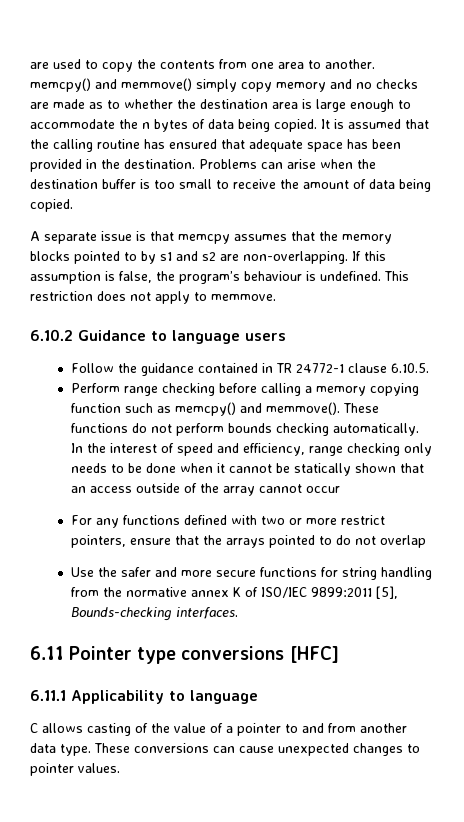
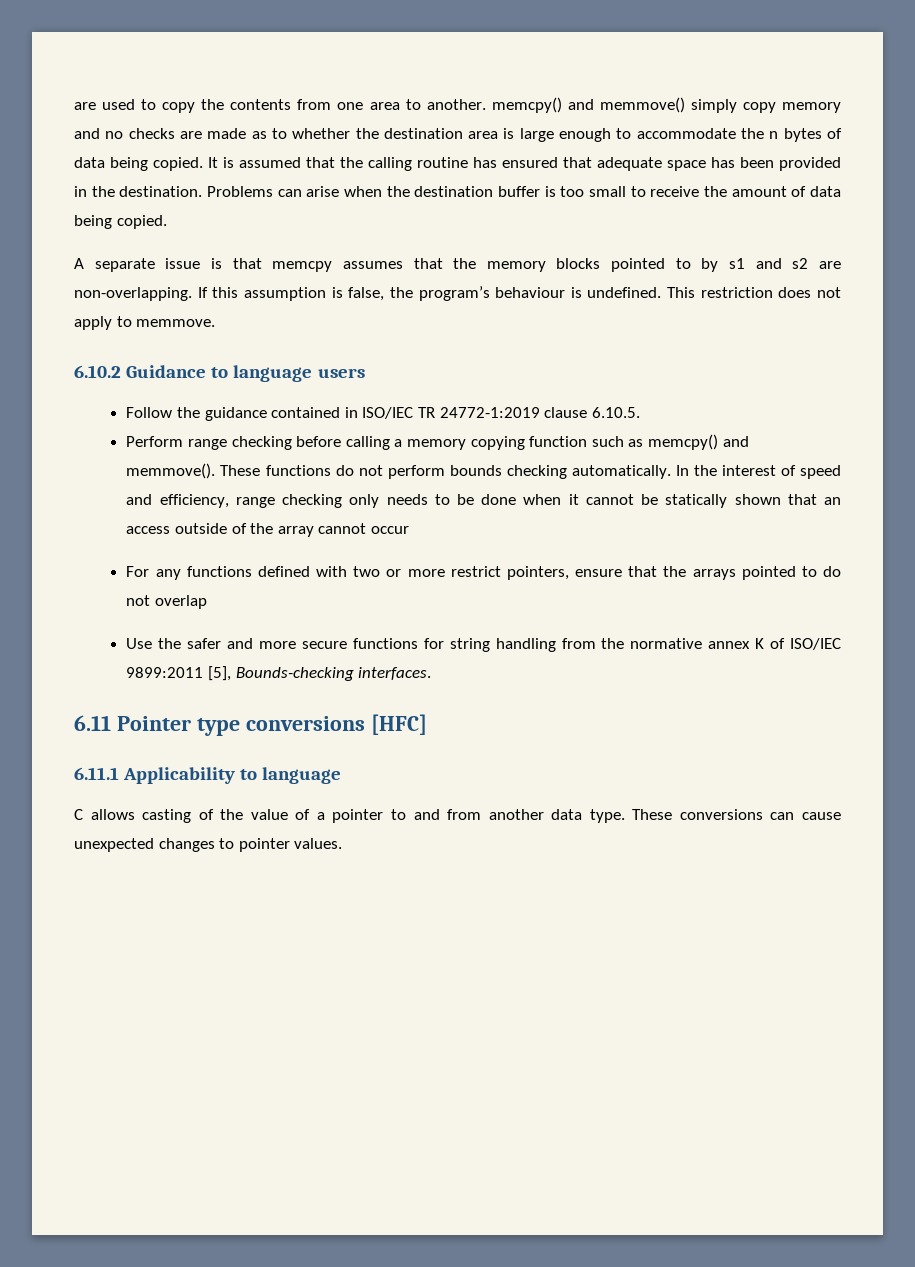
- Follow the guidance contained in TR 24772-1 clause 6.10.5.
+ Follow the guidance contained in ISO/IEC TR 24772-1:2019 clause 6.10.5.

